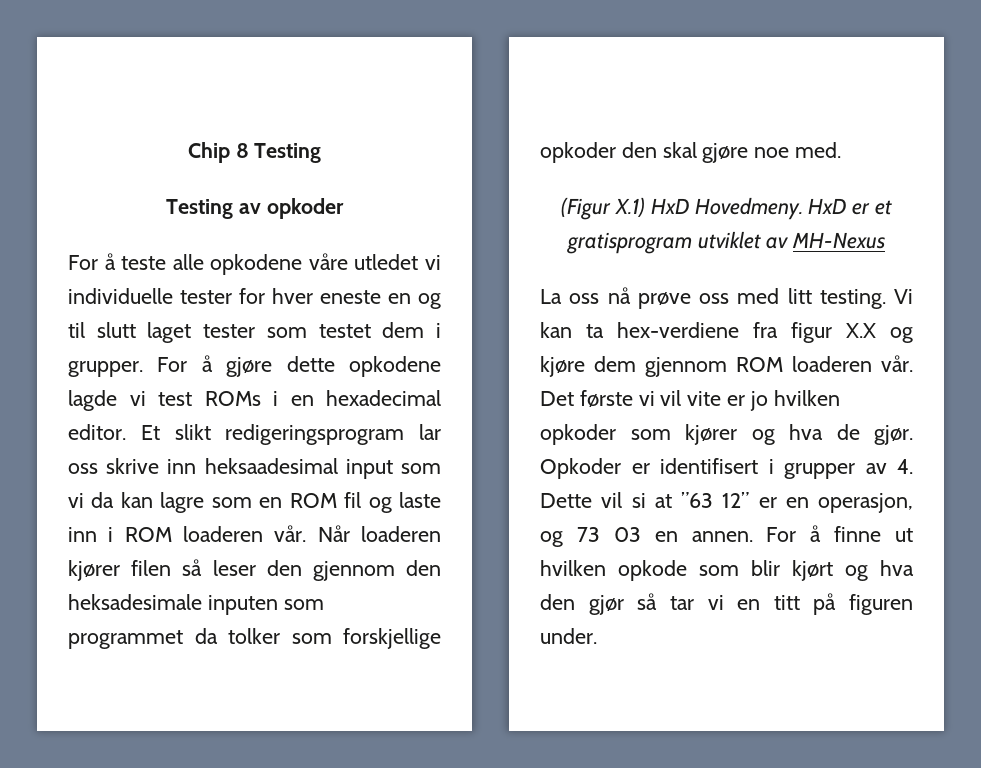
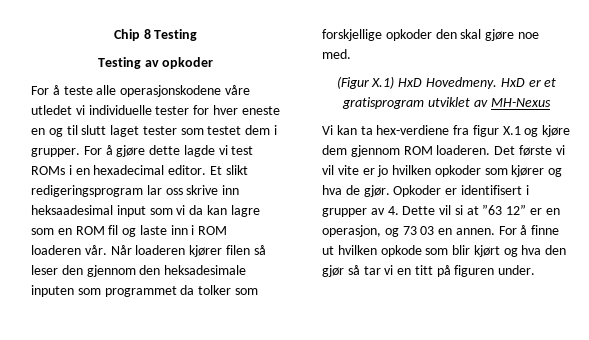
- For å teste alle opkodene våre utledet vi individuelle tester for hver eneste en og til slutt laget tester som testet dem i grupper.
+ For å teste alle operasjonskodene våre utledet vi individuelle tester for hver eneste en og til slutt laget tester som testet dem i grupper.
- For å gjøre dette opkodene lagde vi test ROMs i en hexadecimal editor.
+ For å gjøre dette lagde vi test ROMs i en hexadecimal editor.
- La oss nå prøve oss med litt testing. Vi kan ta hex-verdiene fra figur X.X og kjøre dem gjennom ROM loaderen vår.
+ Vi kan ta hex-verdiene fra figur X.1 og kjøre dem gjennom ROM loaderen.

